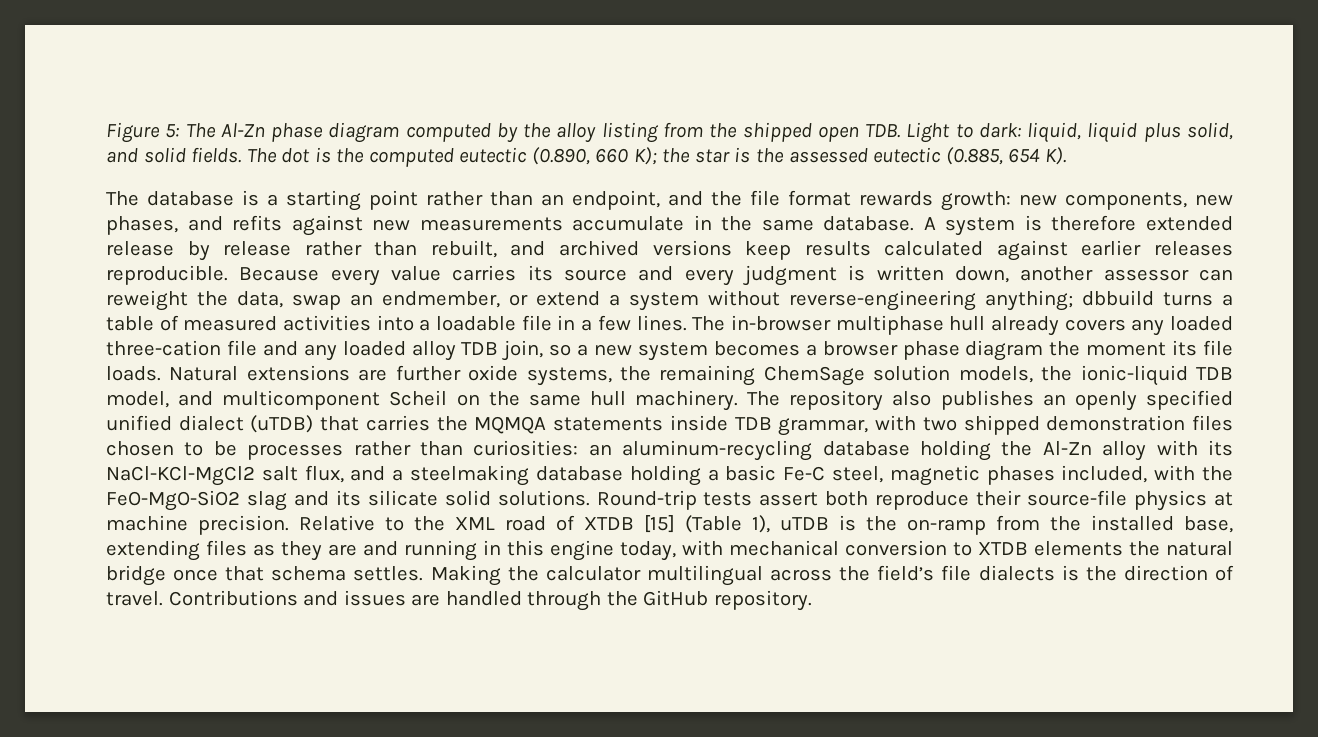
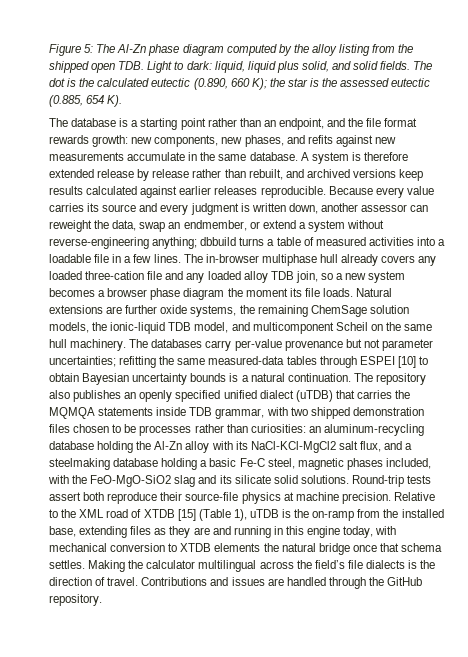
- The dot is the computed eutectic (0.890, 660 K); the star is the assessed eutectic (0.885, 654 K).
+ The dot is the calculated eutectic (0.890, 660 K); the star is the assessed eutectic (0.885, 654 K).
- The repository also publishes an openly specified unified dialect (uTDB) that carries the MQMQA statements inside TDB grammar, with two shipped demonstration files chosen to be processes rather than curiosities:
+ The databases carry per-value provenance but not parameter uncertainties; refitting the same measured-data tables through ESPEI [10] to obtain Bayesian uncertainty bounds is a natural continuation. The repository also publishes an openly specified unified dialect (uTDB) that carries the MQMQA statements inside TDB grammar, with two shipped demonstration files chosen to be processes rather than curiosities:

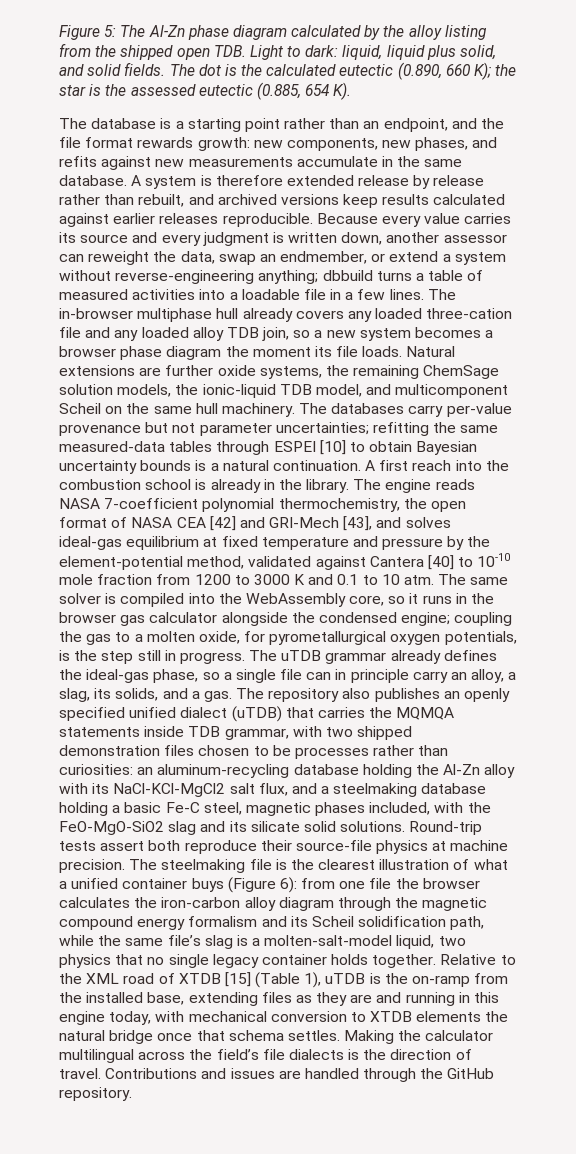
- Figure 5: The Al-Zn phase diagram computed by the alloy listing from the shipped open TDB. Light to dark: liquid, liquid plus solid, and solid fields.
+ Figure 5: The Al-Zn phase diagram calculated by the alloy listing from the shipped open TDB. Light to dark: liquid, liquid plus solid, and solid fields.
+ A first reach into the combustion school is already in the library. The engine reads NASA 7-coefficient polynomial thermochemistry, the open format of NASA CEA [42] and GRI-Mech [43], and solves ideal-gas equilibrium at fixed temperature and pressure by the element-potential method, validated against Cantera [40] to 10-10 mole fraction from 1200 to 3000 K and 0.1 to 10 atm. The same solver is compiled into the WebAssembly core, so it runs in the browser gas calculator alongside the condensed engine; coupling the gas to a molten oxide, for pyrometallurgical oxygen potentials, is the step still in progress. The uTDB grammar already defines the ideal-gas phase, so a single file can in principle carry an alloy, a slag, its solids, and a gas.
+ The steelmaking file is the clearest illustration of what a unified container buys (Figure 6): from one file the browser calculates the iron-carbon alloy diagram through the magnetic compound energy formalism and its Scheil solidification path, while the same file’s slag is a molten-salt-model liquid, two physics that no single legacy container holds together.

